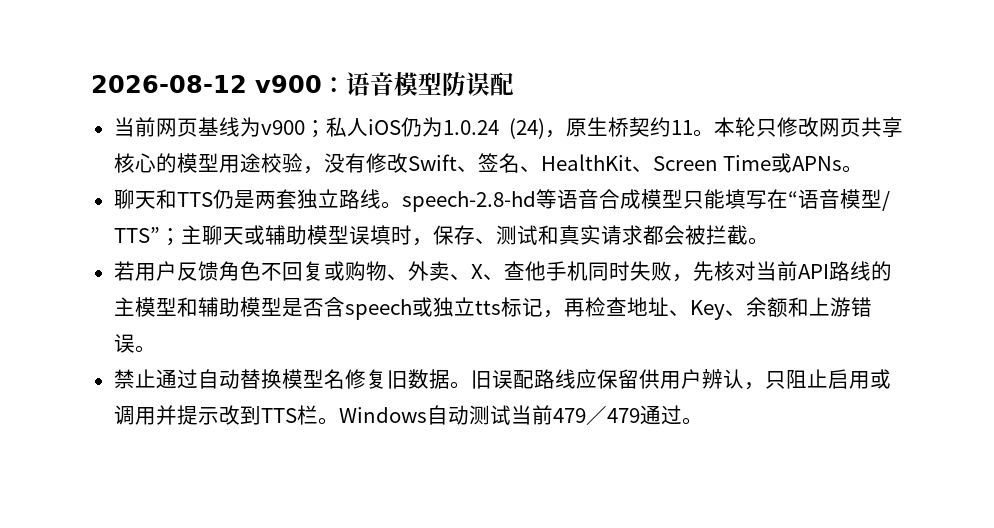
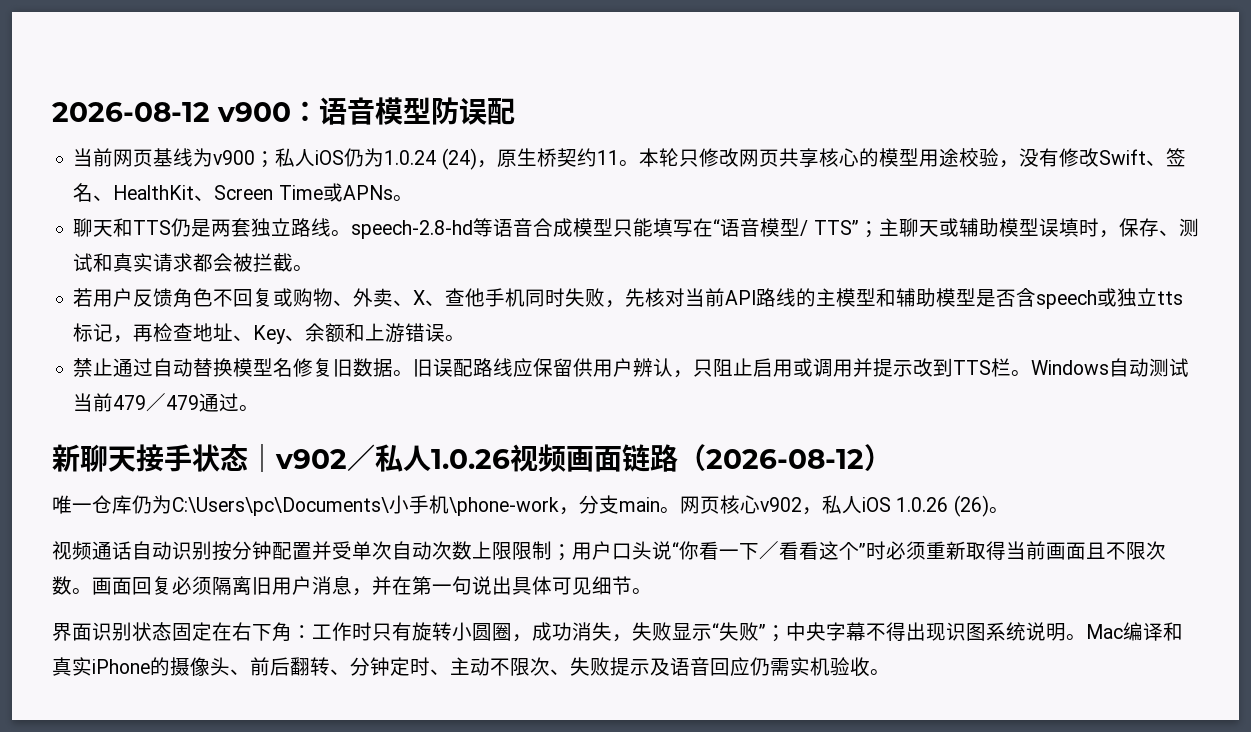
+ 新聊天接手状态｜v902／私人1.0.26视频画面链路（2026-08-12）
+ 唯一仓库仍为C:\Users\pc\Documents\小手机\phone-work，分支main。网页核心v902，私人iOS 1.0.26 (26)。
+ 视频通话自动识别按分钟配置并受单次自动次数上限限制；用户口头说“你看一下／看看这个”时必须重新取得当前画面且不限次数。画面回复必须隔离旧用户消息，并在第一句说出具体可见细节。
+ 界面识别状态固定在右下角：工作时只有旋转小圆圈，成功消失，失败显示“失败”；中央字幕不得出现识图系统说明。Mac编译和真实iPhone的摄像头、前后翻转、分钟定时、主动不限次、失败提示及语音回应仍需实机验收。

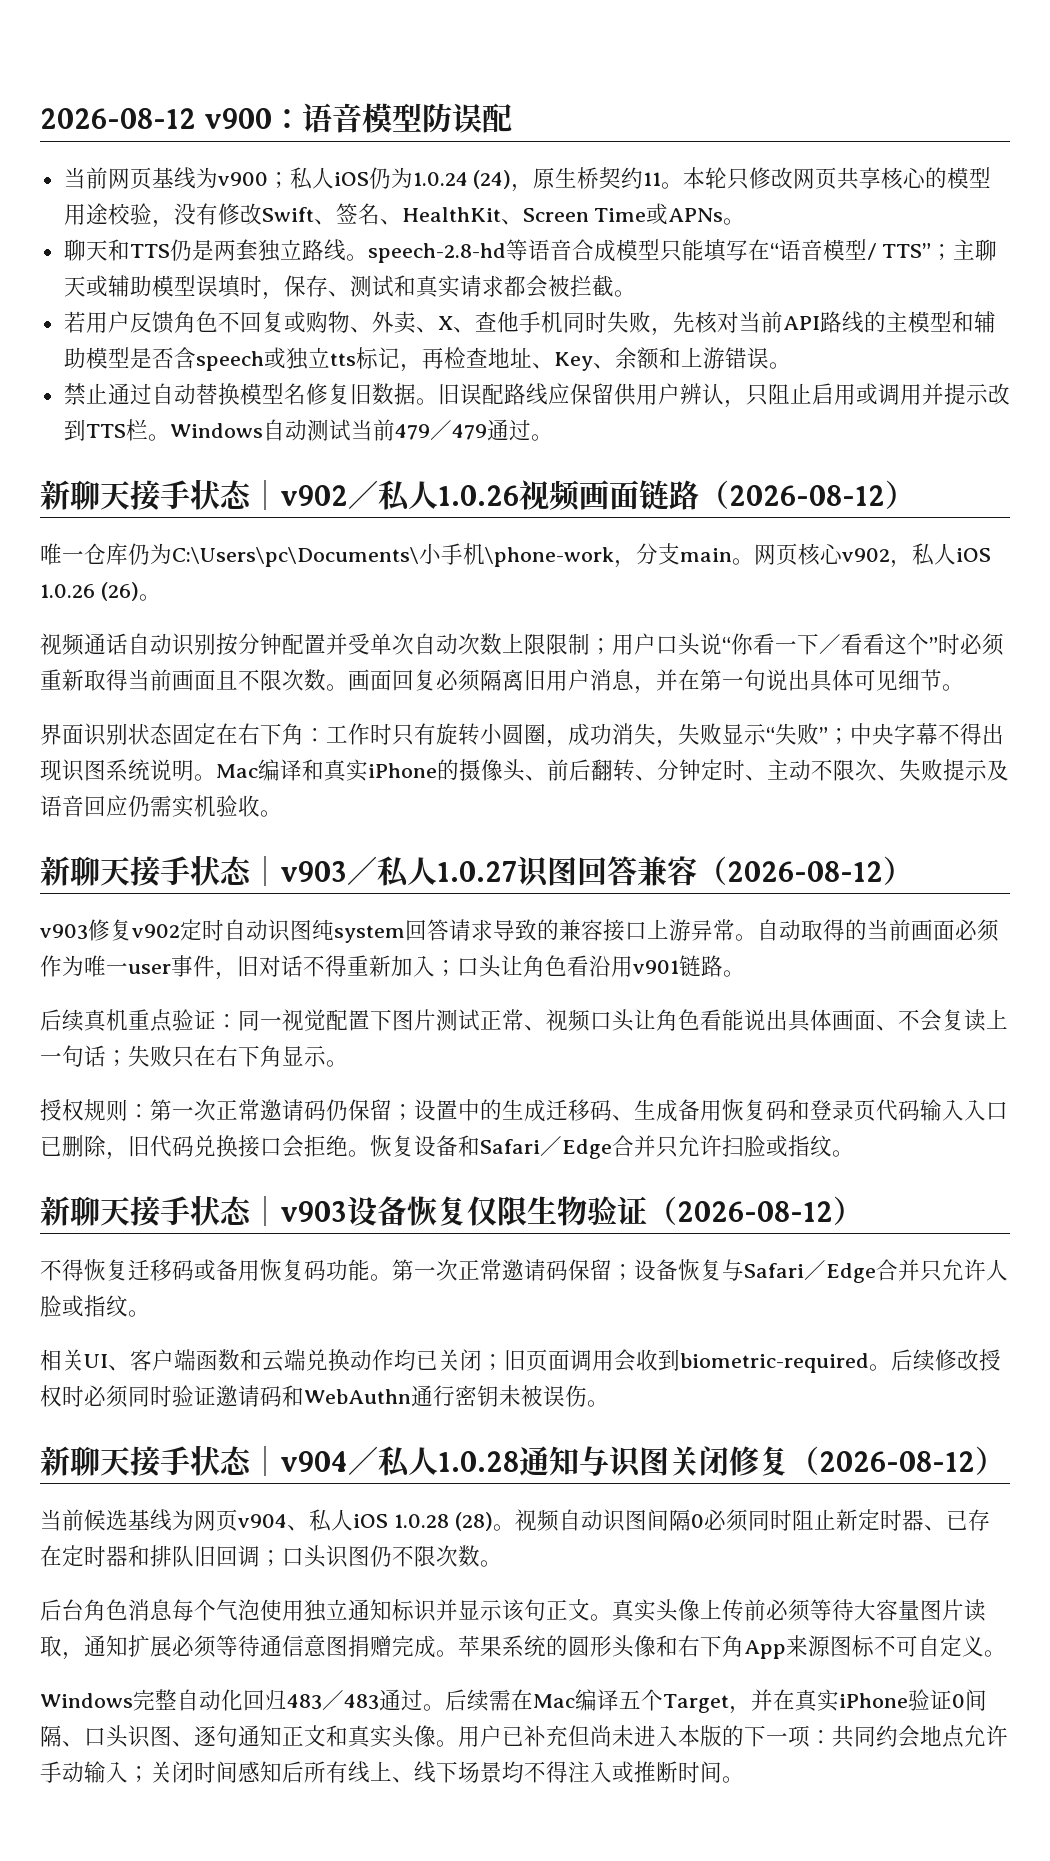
+ 新聊天接手状态｜v903／私人1.0.27识图回答兼容（2026-08-12）
+ v903修复v902定时自动识图纯system回答请求导致的兼容接口上游异常。自动取得的当前画面必须作为唯一user事件，旧对话不得重新加入；口头让角色看沿用v901链路。
+ 后续真机重点验证：同一视觉配置下图片测试正常、视频口头让角色看能说出具体画面、不会复读上一句话；失败只在右下角显示。
+ 授权规则：第一次正常邀请码仍保留；设置中的生成迁移码、生成备用恢复码和登录页代码输入入口已删除，旧代码兑换接口会拒绝。恢复设备和Safari／Edge合并只允许扫脸或指纹。
+ 新聊天接手状态｜v903设备恢复仅限生物验证（2026-08-12）
+ 不得恢复迁移码或备用恢复码功能。第一次正常邀请码保留；设备恢复与Safari／Edge合并只允许人脸或指纹。
+ 相关UI、客户端函数和云端兑换动作均已关闭；旧页面调用会收到biometric-required。后续修改授权时必须同时验证邀请码和WebAuthn通行密钥未被误伤。
+ 新聊天接手状态｜v904／私人1.0.28通知与识图关闭修复（2026-08-12）
+ 当前候选基线为网页v904、私人iOS 1.0.28 (28)。视频自动识图间隔0必须同时阻止新定时器、已存在定时器和排队旧回调；口头识图仍不限次数。
+ 后台角色消息每个气泡使用独立通知标识并显示该句正文。真实头像上传前必须等待大容量图片读取，通知扩展必须等待通信意图捐赠完成。苹果系统的圆形头像和右下角App来源图标不可自定义。
+ Windows完整自动化回归483／483通过。后续需在Mac编译五个Target，并在真实iPhone验证0间隔、口头识图、逐句通知正文和真实头像。用户已补充但尚未进入本版的下一项：共同约会地点允许手动输入；关闭时间感知后所有线上、线下场景均不得注入或推断时间。

